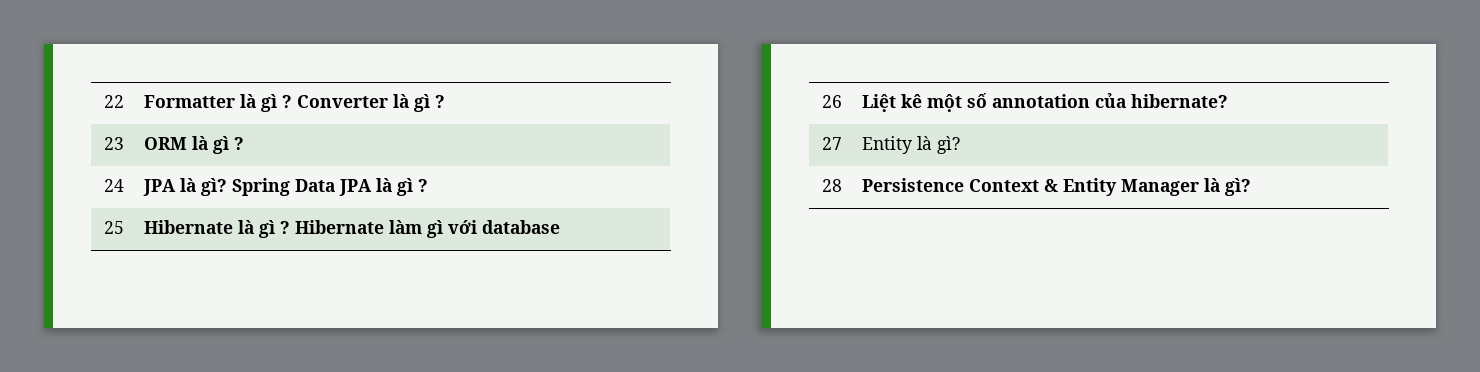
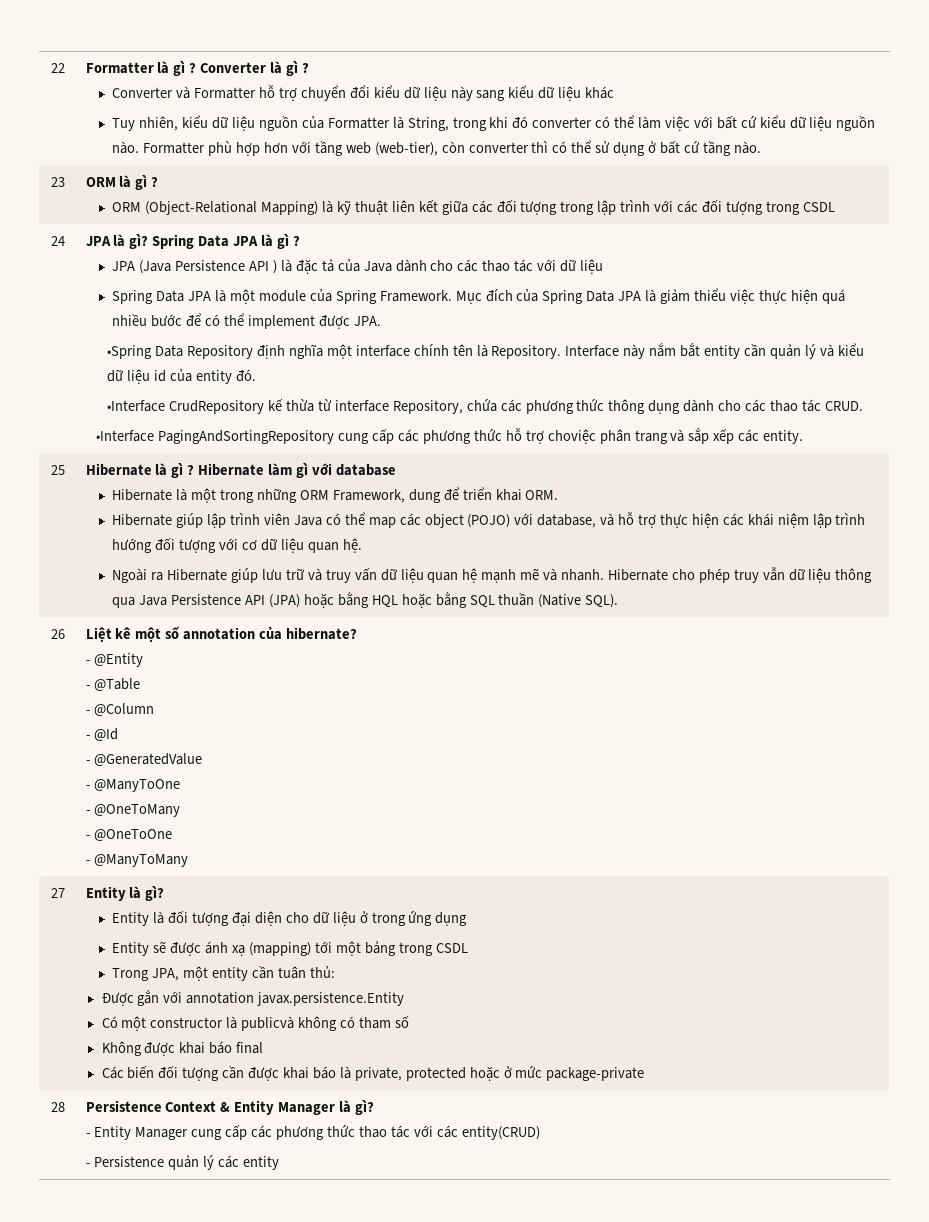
+ Converter và Formatter hỗ trợ chuyển đổi kiểu dữ liệu này sang kiểu dữ liệu khác
+ Tuy nhiên, kiểu dữ liệu nguồn của Formatter là String, trong khi đó converter có thể làm việc với bất cứ kiểu dữ liệu nguồn nào. Formatter phù hợp hơn với tầng web (web-tier), còn converter thì có thể sử dụng ở bất cứ tầng nào.
  23 | ORM là gì ?
+ ORM (Object-Relational Mapping) là kỹ thuật liên kết giữa các đối tượng trong lập trình với các đối tượng trong CSDL
+ JPA (Java Persistence API ) là đặc tả của Java dành cho các thao tác với dữ liệu
+ Spring Data JPA là một module của Spring Framework. Mục đích của Spring Data JPA là giảm thiểu việc thực hiện quá nhiều bước để có thể implement được JPA.
+ •Spring Data Repository định nghĩa một interface chính tên là Repository. Interface này nắm bắt entity cần quản lý và kiểu dữ liệu id của entity đó.
+ •Interface CrudRepository kế thừa từ interface Repository, chứa các phương thức thông dụng dành cho các thao tác CRUD.
+ •Interface PagingAndSortingRepository cung cấp các phương thức hỗ trợ choviệc phân trang và sắp xếp các entity.
+ Hibernate là một trong những ORM Framework, dung để triển khai ORM.
+ Hibernate giúp lập trình viên Java có thể map các object (POJO) với database, và hỗ trợ thực hiện các khái niệm lập trình hướng đối tượng với cơ dữ liệu quan hệ.
+ Ngoài ra Hibernate giúp lưu trữ và truy vấn dữ liệu quan hệ mạnh mẽ và nhanh. Hibernate cho phép truy vẫn dữ liệu thông qua Java Persistence API (JPA) hoặc bằng HQL hoặc bằng SQL thuần (Native SQL).
  26 | Liệt kê một số annotation của hibernate?
+ - @Entity
+ - @Table
+ - @Column
+ - @Id
+ - @GeneratedValue
+ - @ManyToOne
+ - @OneToMany
+ - @OneToOne
+ - @ManyToMany
  27 | Entity là gì?
+ Entity là đối tượng đại diện cho dữ liệu ở trong ứng dụng
+ Entity sẽ được ánh xạ (mapping) tới một bảng trong CSDL
+ Trong JPA, một entity cần tuân thủ:
+ Được gắn với annotation javax.persistence.Entity
+ Có một constructor là publicvà không có tham số
+ Không được khai báo final
+ Các biến đối tượng cần được khai báo là private, protected hoặc ở mức package-private
  28 | Persistence Context & Entity Manager là gì?
+ - Entity Manager cung cấp các phương thức thao tác với các entity(CRUD)
+ - Persistence quản lý các entity

